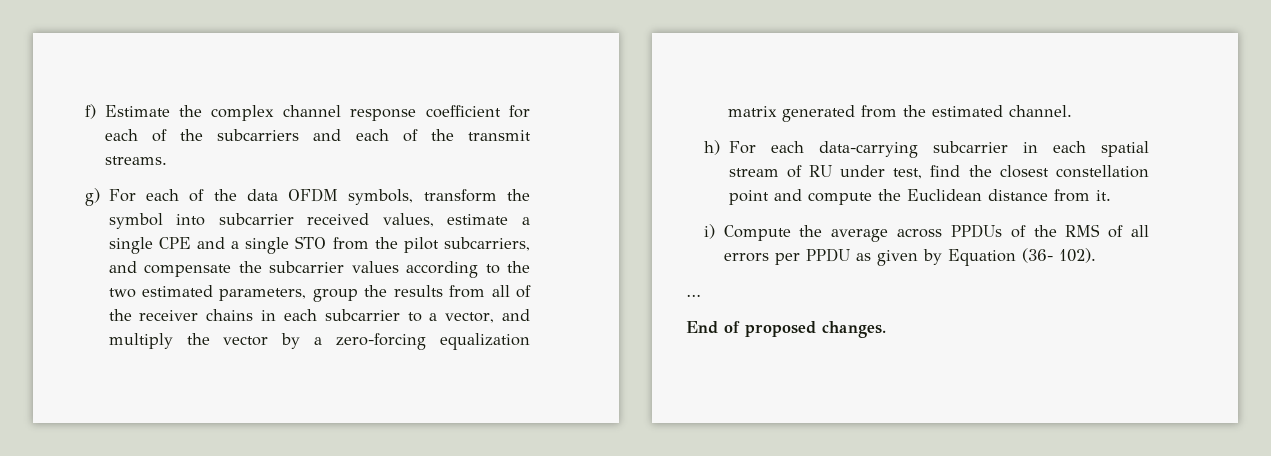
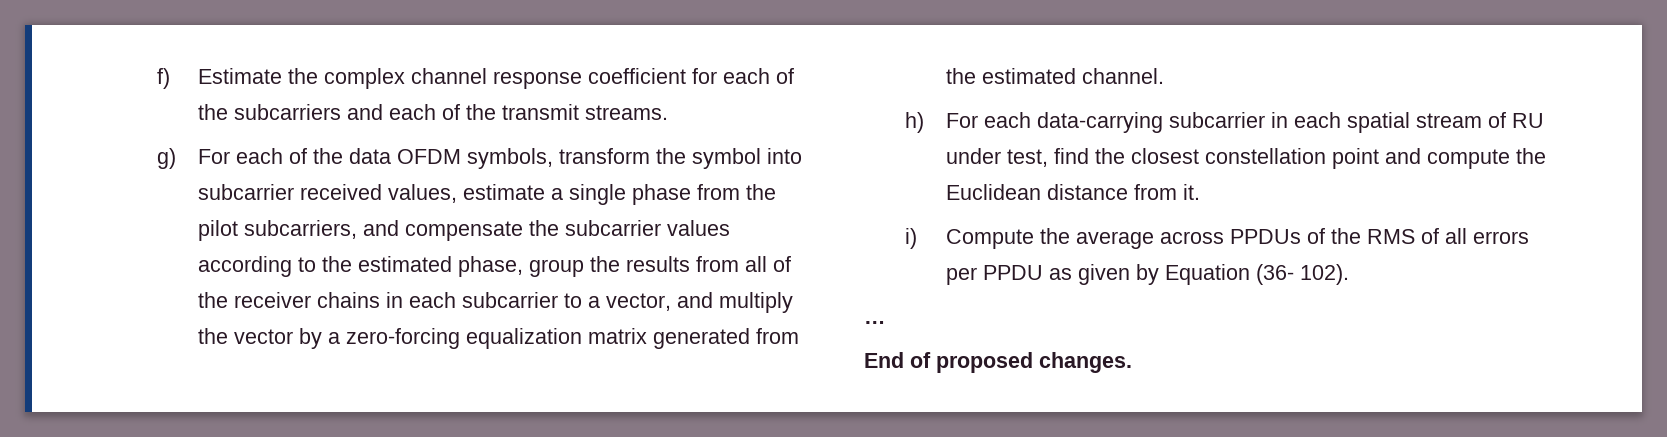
- g) For each of the data OFDM symbols, transform the symbol into subcarrier received values, estimate a single CPE and a single STO from the pilot subcarriers, and compensate the subcarrier values according to the two estimated parameters, group the results from all of the receiver chains in each subcarrier to a vector, and multiply the vector by a zero-forcing equalization matrix generated from the estimated channel.
+ g) For each of the data OFDM symbols, transform the symbol into subcarrier received values, estimate a single phase from the pilot subcarriers, and compensate the subcarrier values according to the estimated phase, group the results from all of the receiver chains in each subcarrier to a vector, and multiply the vector by a zero-forcing equalization matrix generated from the estimated channel.

